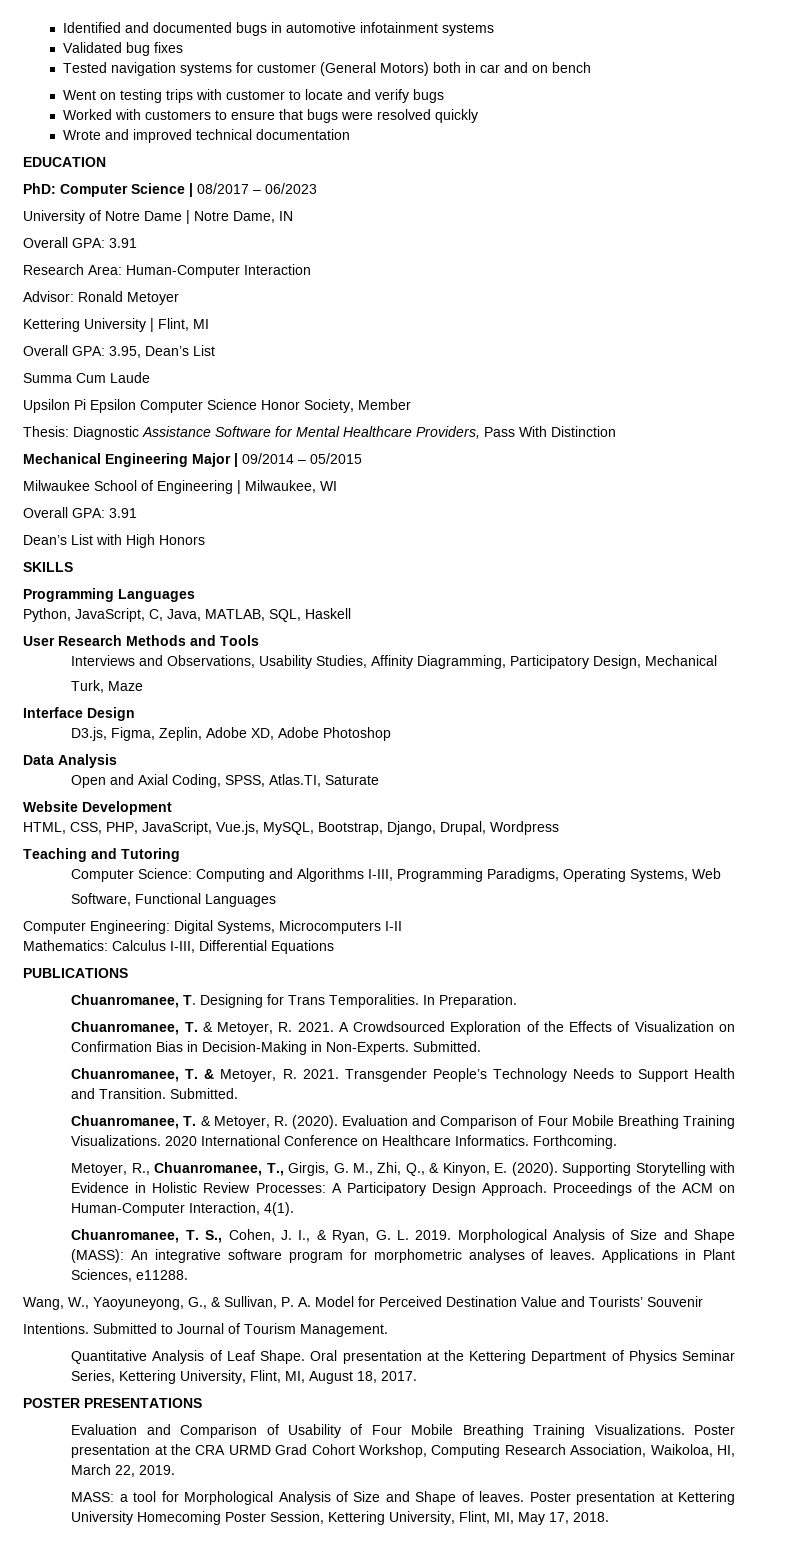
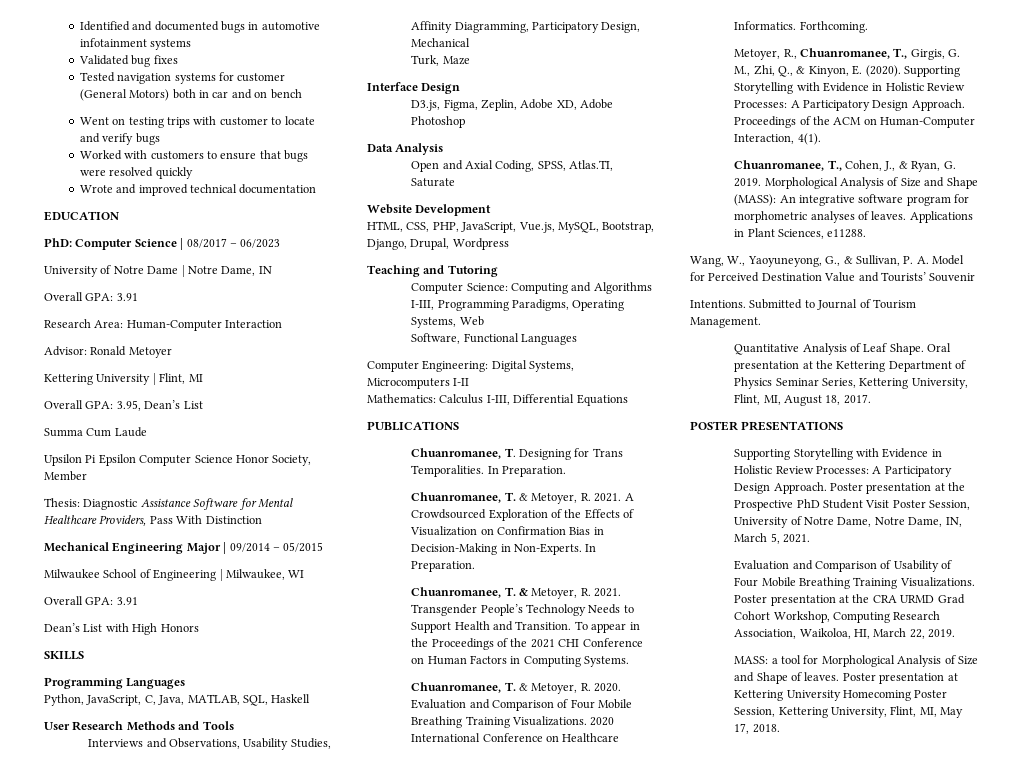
- A Crowdsourced Exploration of the Effects of Visualization on Confirmation Bias in Decision-Making in Non-Experts. Submitted.
+ A Crowdsourced Exploration of the Effects of Visualization on Confirmation Bias in Decision-Making in Non-Experts. In Preparation.
- Transgender People’s Technology Needs to Support Health and Transition. Submitted.
- Chuanromanee, T. & Metoyer, R. (2020).
+ Transgender People’s Technology Needs to Support Health and Transition. To appear in the Proceedings of the 2021 CHI Conference on Human Factors in Computing Systems.
+ Chuanromanee, T. & Metoyer, R. 2020.
- Chuanromanee, T. S., Cohen, J. I., & Ryan, G. L. 2019.
+ Chuanromanee, T., Cohen, J., & Ryan, G. 2019.
+ Supporting Storytelling with Evidence in Holistic Review Processes: A Participatory Design Approach. Poster presentation at the Prospective PhD Student Visit Poster Session, University of Notre Dame, Notre Dame, IN, March 5, 2021.

